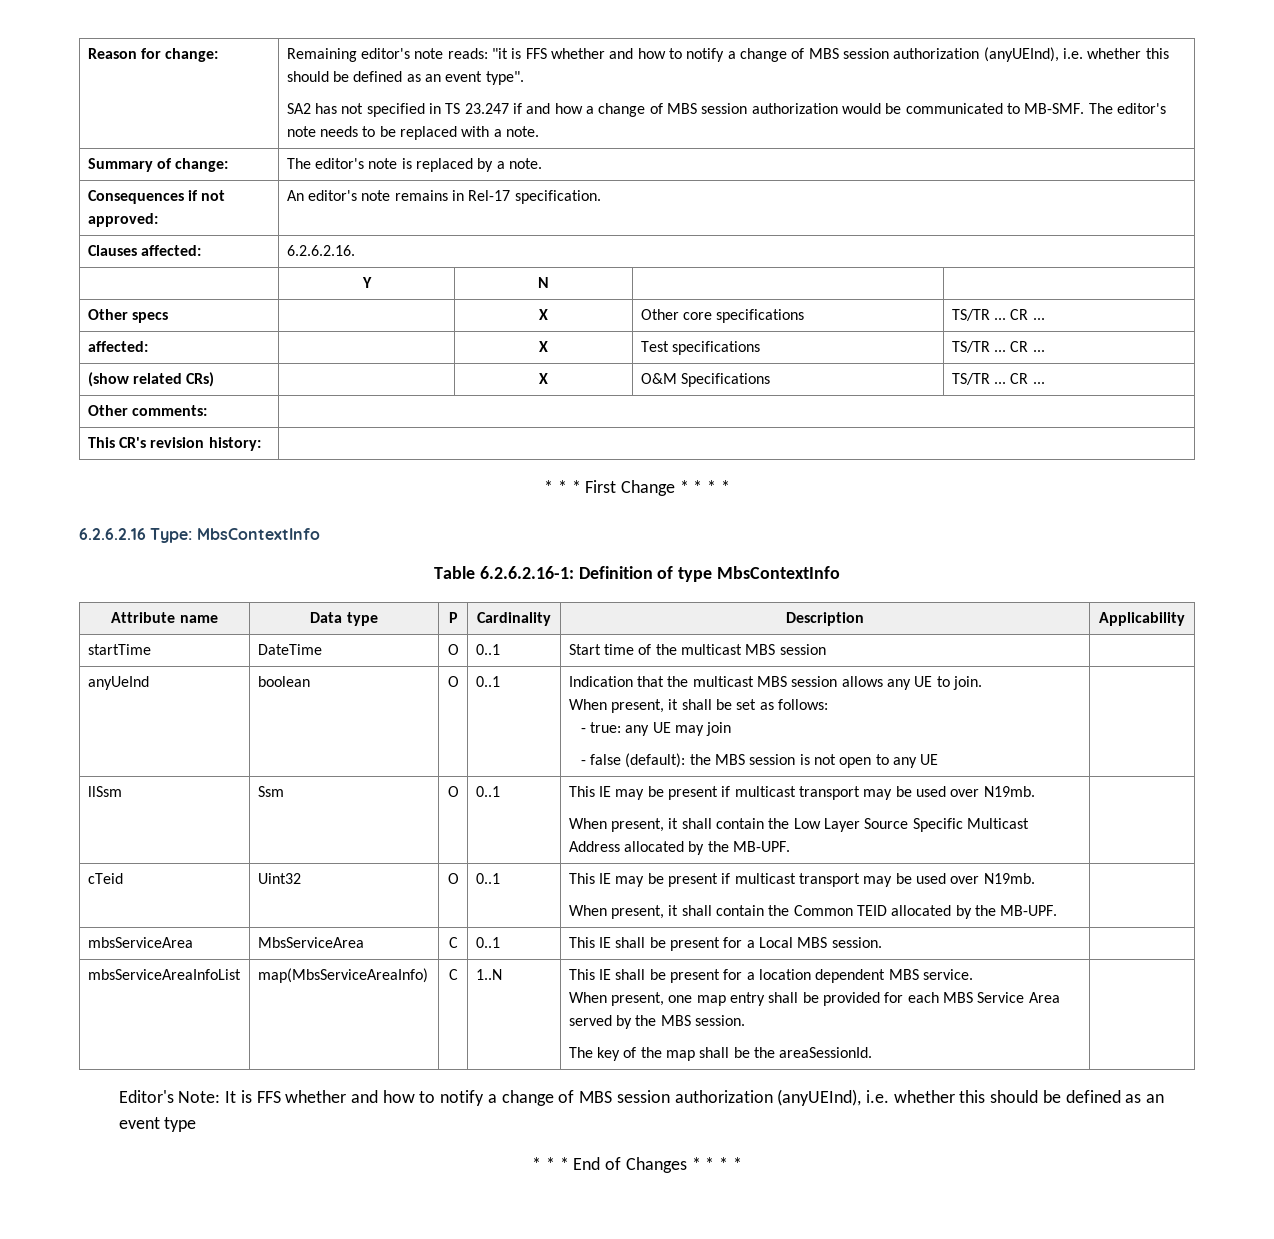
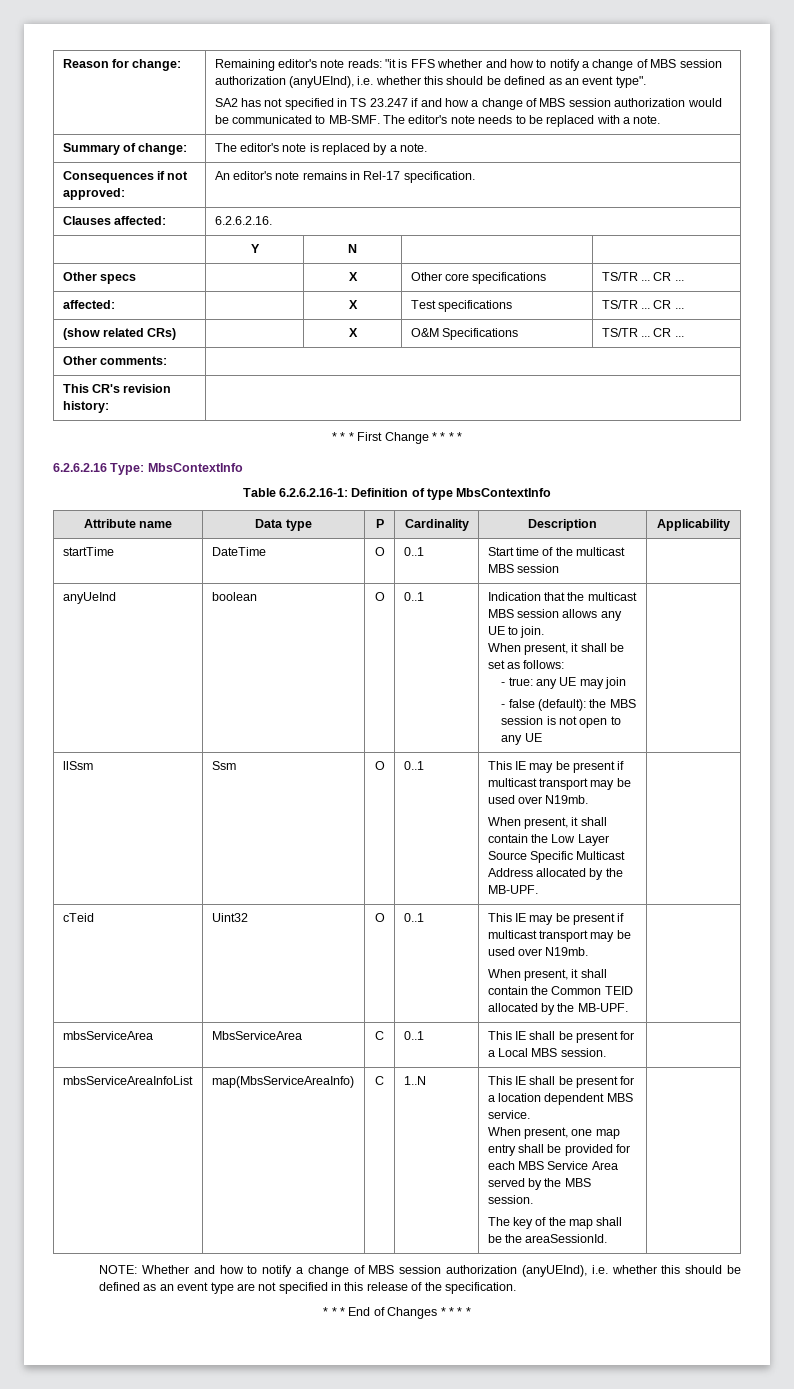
- Editor's Note: It is FFS whether and how to notify a change of MBS session authorization (anyUEInd), i.e. whether this should be defined as an event type
+ NOTE: Whether and how to notify a change of MBS session authorization (anyUEInd), i.e. whether this should be defined as an event type are not specified in this release of the specification.

